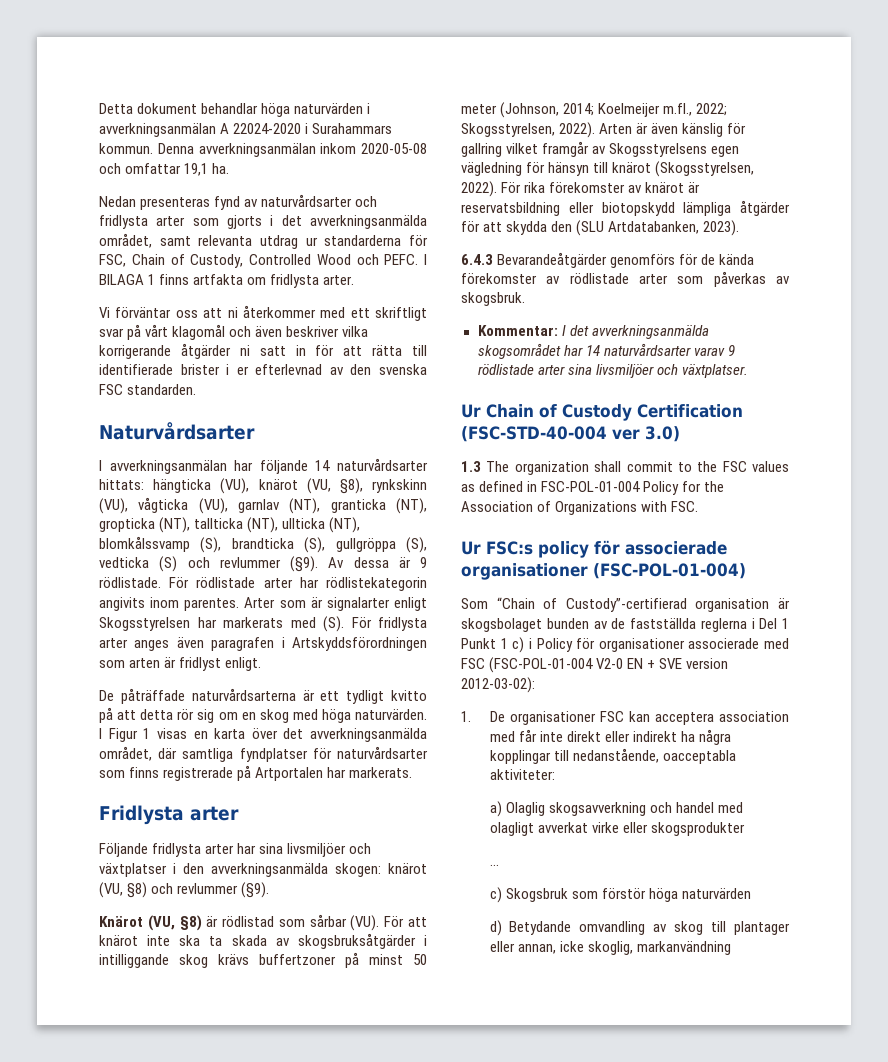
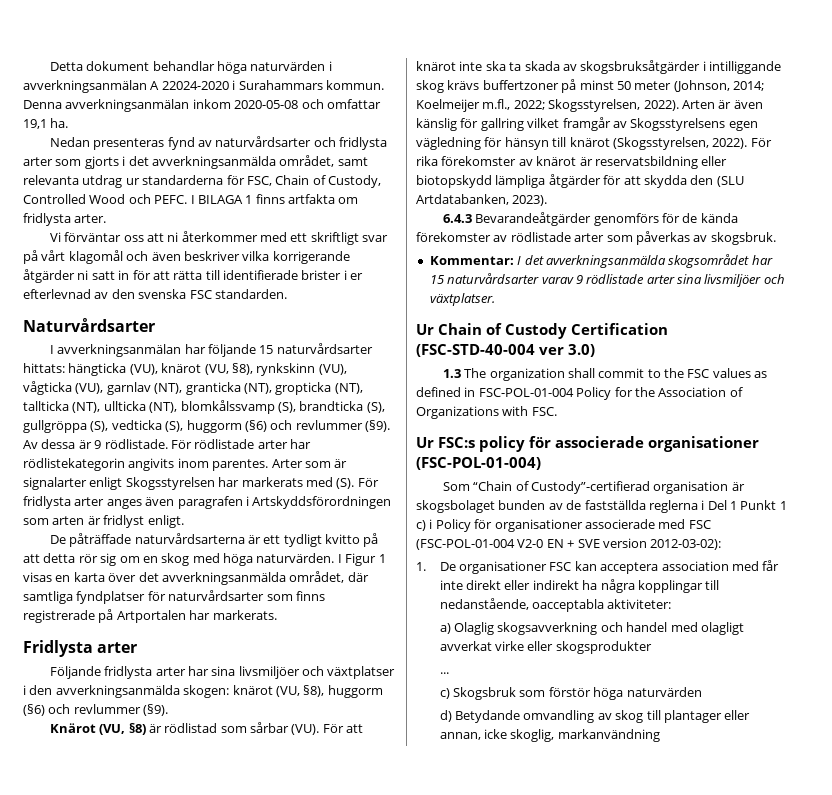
- I avverkningsanmälan har följande 14 naturvårdsarter hittats: hängticka (VU), knärot (VU, §8), rynkskinn (VU), vågticka (VU), garnlav (NT), granticka (NT), gropticka (NT), tallticka (NT), ullticka (NT), blomkålssvamp (S), brandticka (S), gullgröppa (S), vedticka (S) och revlummer (§9).
+ I avverkningsanmälan har följande 15 naturvårdsarter hittats: hängticka (VU), knärot (VU, §8), rynkskinn (VU), vågticka (VU), garnlav (NT), granticka (NT), gropticka (NT), tallticka (NT), ullticka (NT), blomkålssvamp (S), brandticka (S), gullgröppa (S), vedticka (S), huggorm (§6) och revlummer (§9).
- Följande fridlysta arter har sina livsmiljöer och växtplatser i den avverkningsanmälda skogen: knärot (VU, §8) och revlummer (§9).
+ Följande fridlysta arter har sina livsmiljöer och växtplatser i den avverkningsanmälda skogen: knärot (VU, §8), huggorm (§6) och revlummer (§9).
- Kommentar: I det avverkningsanmälda skogsområdet har 14 naturvårdsarter varav 9 rödlistade arter sina livsmiljöer och växtplatser.
+ Kommentar: I det avverkningsanmälda skogsområdet har 15 naturvårdsarter varav 9 rödlistade arter sina livsmiljöer och växtplatser.

